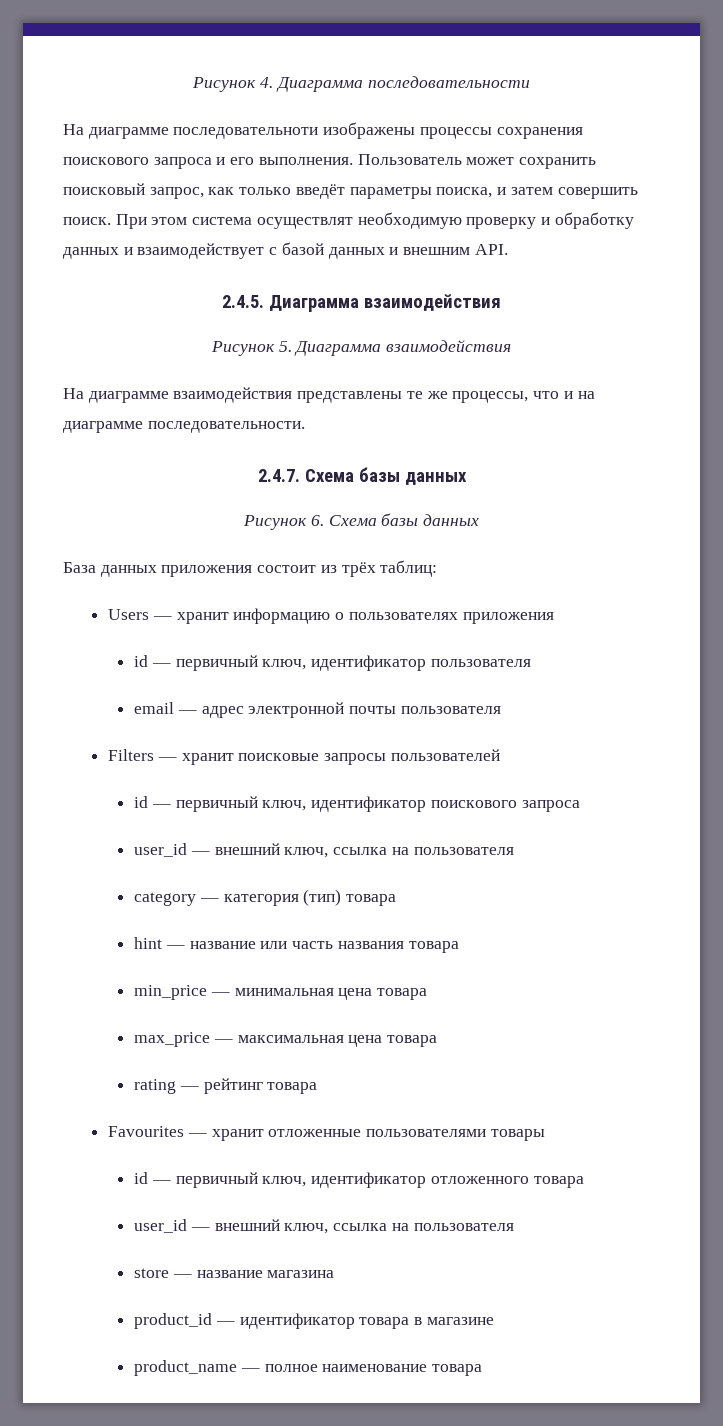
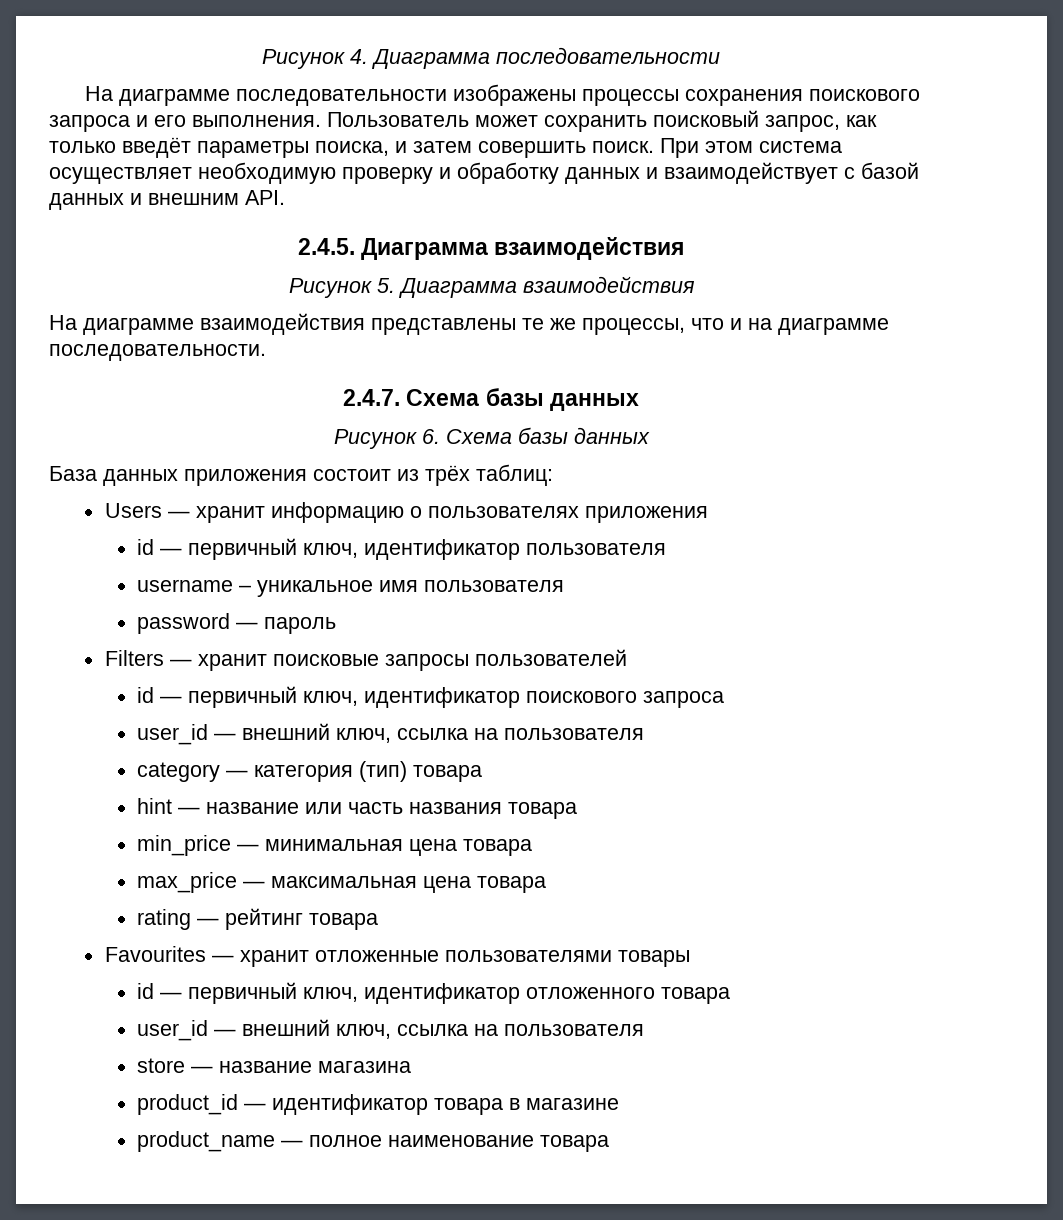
- На диаграмме последовательноти изображены процессы сохранения поискового запроса и его выполнения.
+ На диаграмме последовательности изображены процессы сохранения поискового запроса и его выполнения.
- При этом система осуществлят необходимую проверку и обработку данных и взаимодействует с базой данных и внешним API.
+ При этом система осуществляет необходимую проверку и обработку данных и взаимодействует с базой данных и внешним API.
- email — адрес электронной почты пользователя
+ username – уникальное имя пользователя
+ password — пароль

